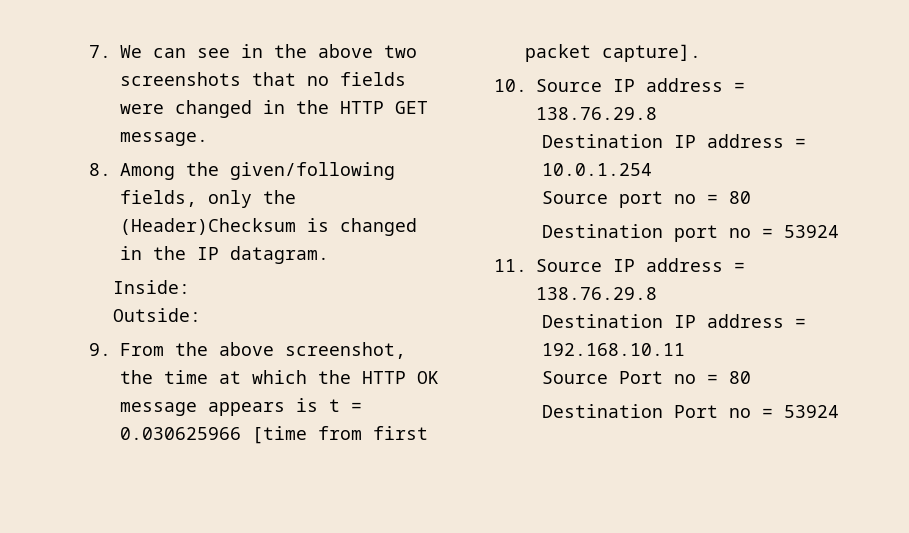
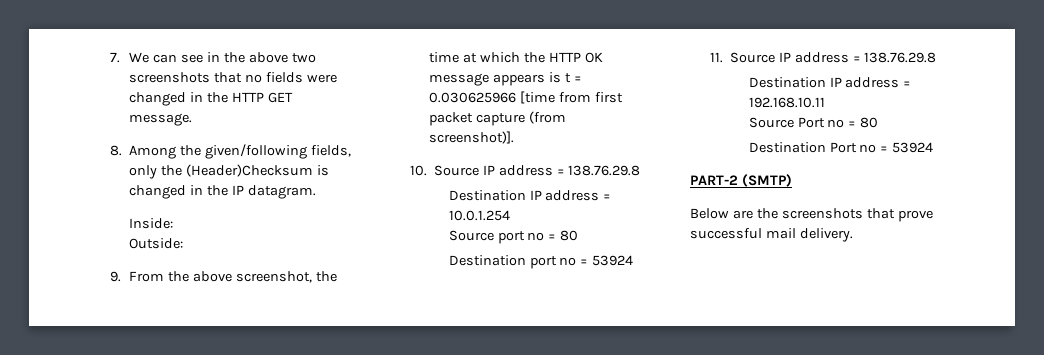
- 9. From the above screenshot, the time at which the HTTP OK message appears is t = 0.030625966 [time from first packet capture].
+ 9. From the above screenshot, the time at which the HTTP OK message appears is t = 0.030625966 [time from first packet capture (from screenshot)].
+ PART-2 (SMTP)
+ Below are the screenshots that prove successful mail delivery.

